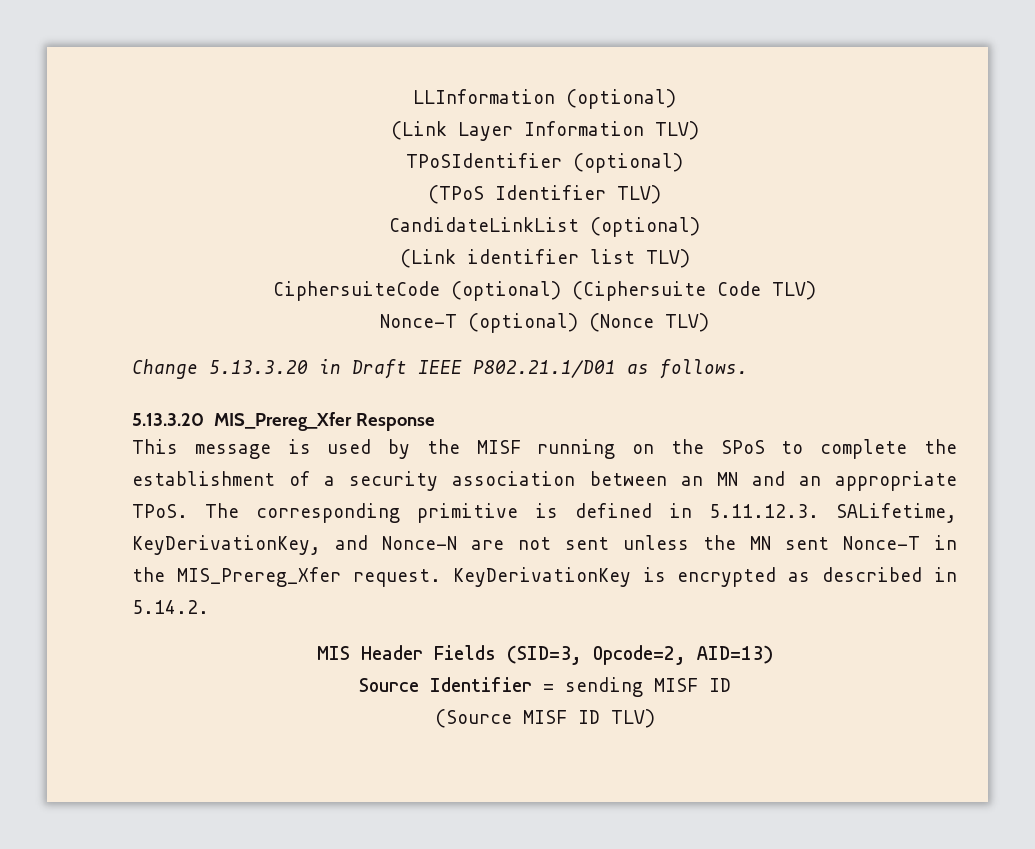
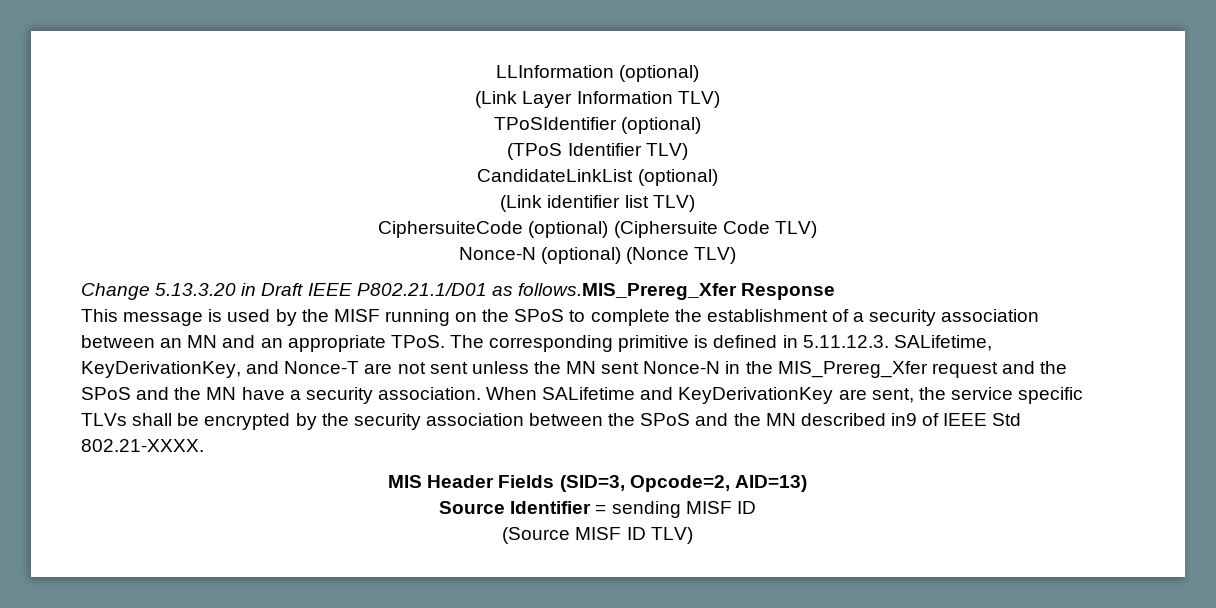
- Nonce-T (optional) (Nonce TLV)
+ Nonce-N (optional) (Nonce TLV)
- Change 5.13.3.20 in Draft IEEE P802.21.1/D01 as follows.
- 5.13.3.20 MIS_Prereg_Xfer Response
+ Change 5.13.3.20 in Draft IEEE P802.21.1/D01 as follows.MIS_Prereg_Xfer Response
- The corresponding primitive is defined in 5.11.12.3. SALifetime, KeyDerivationKey, and Nonce-N are not sent unless the MN sent Nonce-T in the MIS_Prereg_Xfer request. KeyDerivationKey is encrypted as described in 5.14.2.
+ The corresponding primitive is defined in 5.11.12.3. SALifetime, KeyDerivationKey, and Nonce-T are not sent unless the MN sent Nonce-N in the MIS_Prereg_Xfer request and the SPoS and the MN have a security association. When SALifetime and KeyDerivationKey are sent, the service specific TLVs shall be encrypted by the security association between the SPoS and the MN described in9 of IEEE Std 802.21-XXXX.

